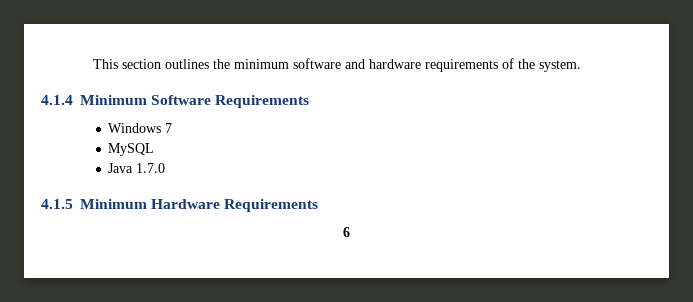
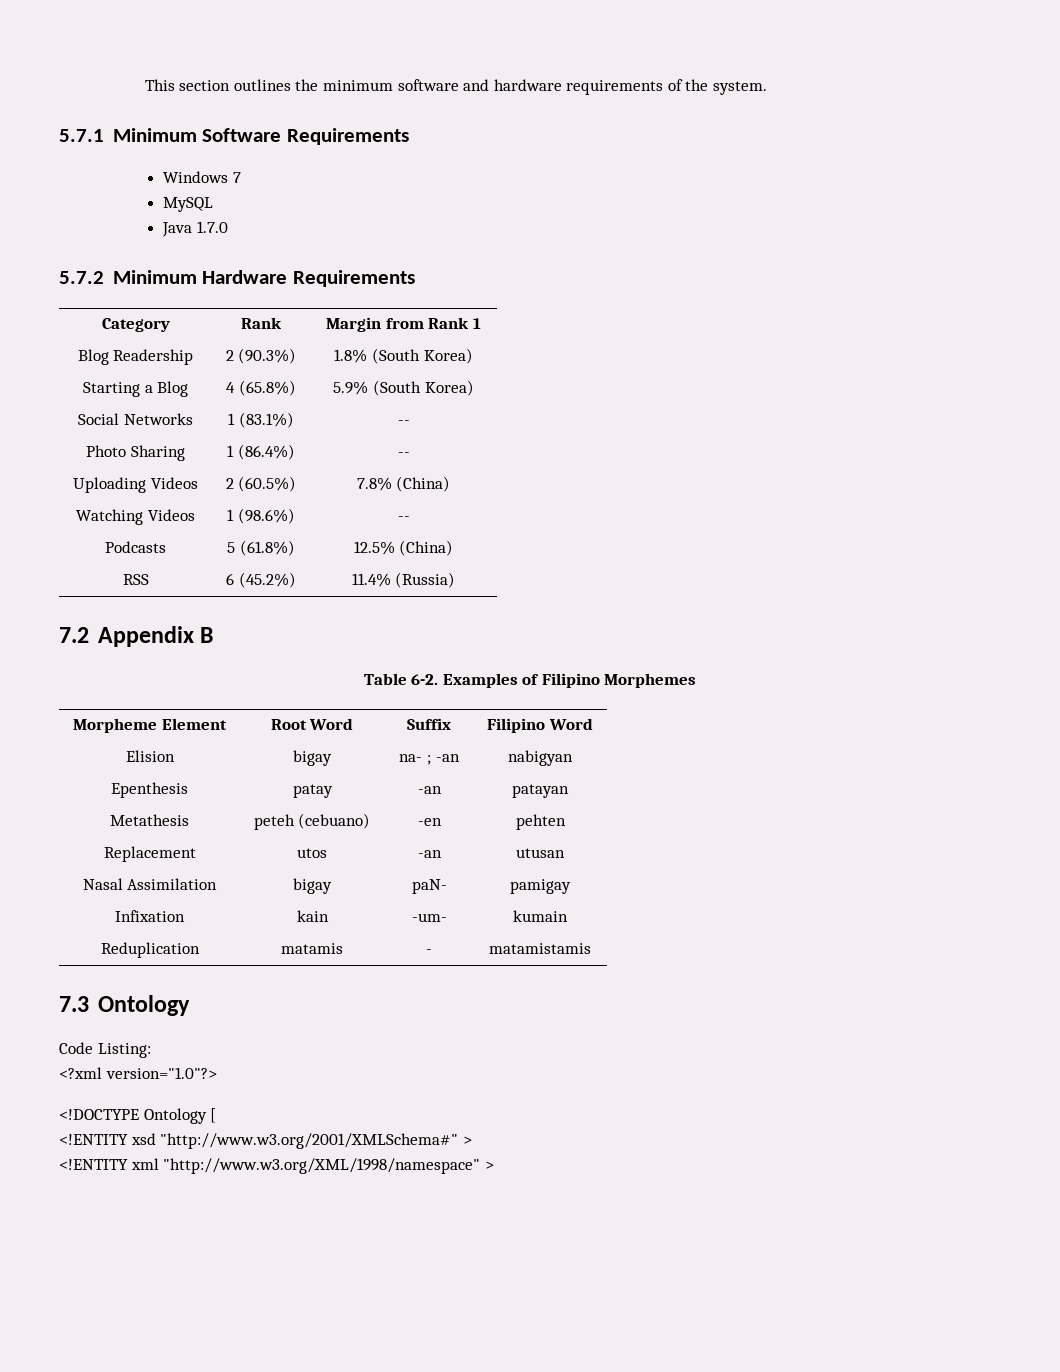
- 4.1.4 Minimum Software Requirements
+ 5.7.1 Minimum Software Requirements
- 4.1.5 Minimum Hardware Requirements
+ 5.7.2 Minimum Hardware Requirements
- 6
+ Category | Rank | Margin from Rank 1
+ Blog Readership | 2 (90.3%) | 1.8% (South Korea)
+ Starting a Blog | 4 (65.8%) | 5.9% (South Korea)
+ Social Networks | 1 (83.1%) | --
+ Photo Sharing | 1 (86.4%) | --
+ Uploading Videos | 2 (60.5%) | 7.8% (China)
+ Watching Videos | 1 (98.6%) | --
+ Podcasts | 5 (61.8%) | 12.5% (China)
+ RSS | 6 (45.2%) | 11.4% (Russia)
+ 7.2 Appendix B
+ Table 6-2. Examples of Filipino Morphemes
+ Morpheme Element | Root Word | Suffix | Filipino Word
+ Elision | bigay | na- ; -an | nabigyan
+ Epenthesis | patay | -an | patayan
+ Metathesis | peteh (cebuano) | -en | pehten
+ Replacement | utos | -an | utusan
+ Nasal Assimilation | bigay | paN- | pamigay
+ Infixation | kain | -um- | kumain
+ Reduplication | matamis | - | matamistamis
+ 7.3 Ontology
+ Code Listing:
+ <?xml version="1.0"?>
+ <!DOCTYPE Ontology [
+ <!ENTITY xsd "http://www.w3.org/2001/XMLSchema#" >
+ <!ENTITY xml "http://www.w3.org/XML/1998/namespace" >

